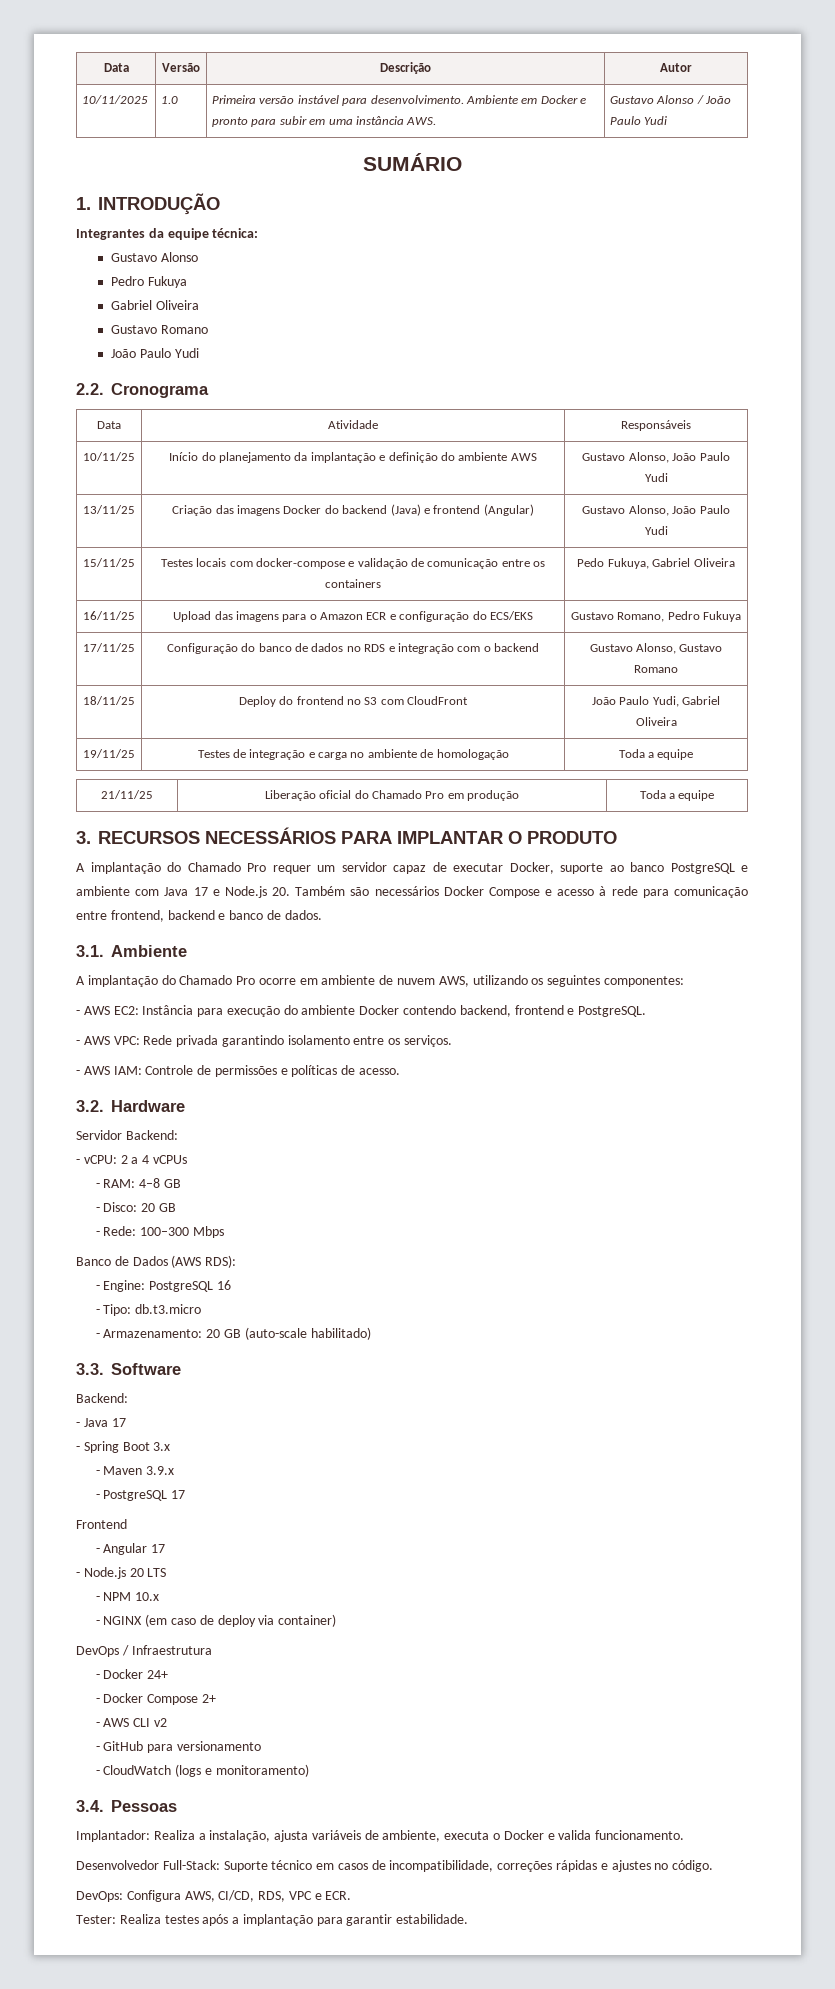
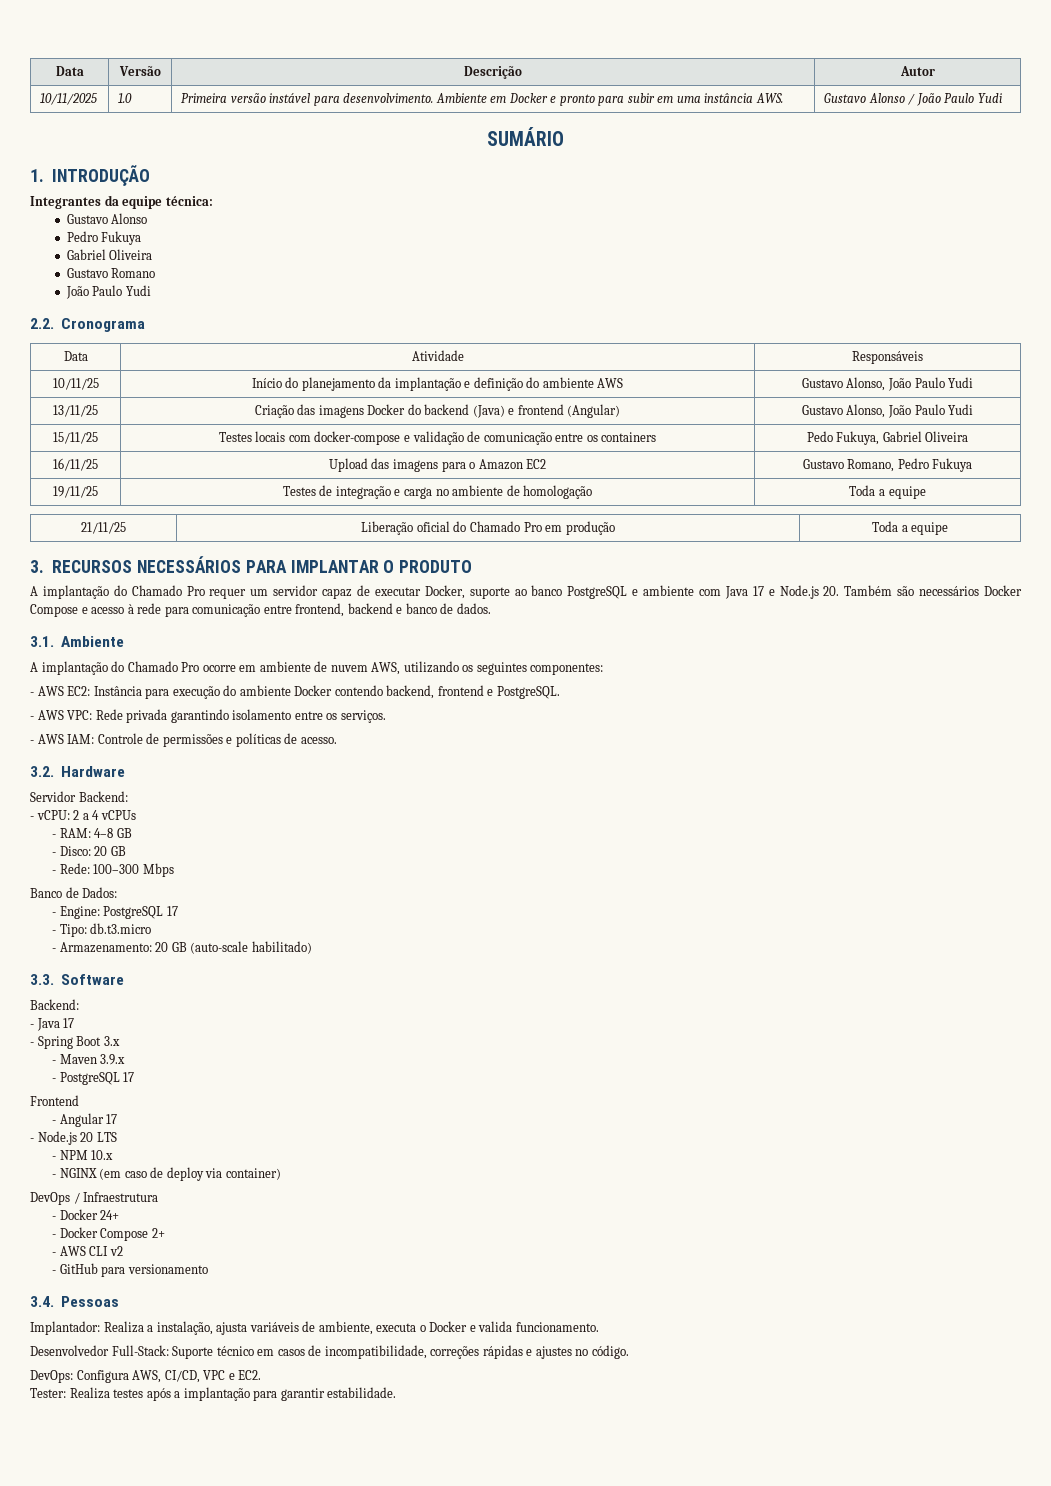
- 16/11/25 | Upload das imagens para o Amazon ECR e configuração do ECS/EKS | Gustavo Romano, Pedro Fukuya
+ 16/11/25 | Upload das imagens para o Amazon EC2 | Gustavo Romano, Pedro Fukuya
- 17/11/25 | Configuração do banco de dados no RDS e integração com o backend | Gustavo Alonso, Gustavo Romano
- 18/11/25 | Deploy do frontend no S3 com CloudFront | João Paulo Yudi, Gabriel Oliveira
- Banco de Dados (AWS RDS):
+ Banco de Dados:
- - Engine: PostgreSQL 16
+ - Engine: PostgreSQL 17
- - CloudWatch (logs e monitoramento)
- DevOps: Configura AWS, CI/CD, RDS, VPC e ECR.
+ DevOps: Configura AWS, CI/CD, VPC e EC2.

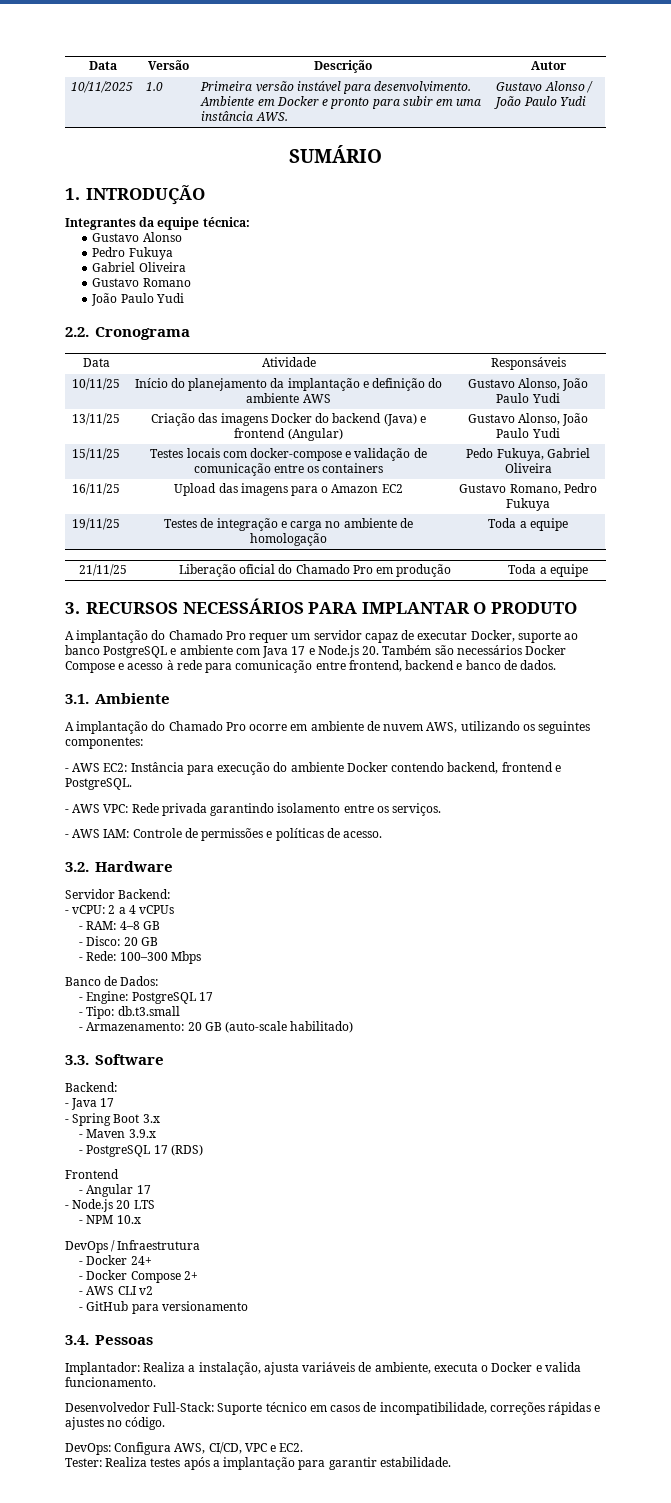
- - Tipo: db.t3.micro
+ - Tipo: db.t3.small
- - PostgreSQL 17
+ - PostgreSQL 17 (RDS)
- - NGINX (em caso de deploy via container)

